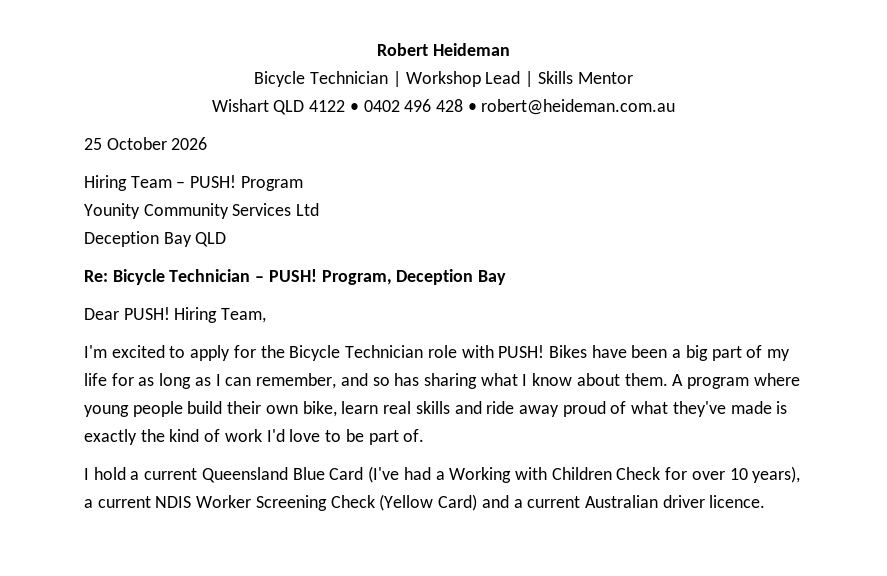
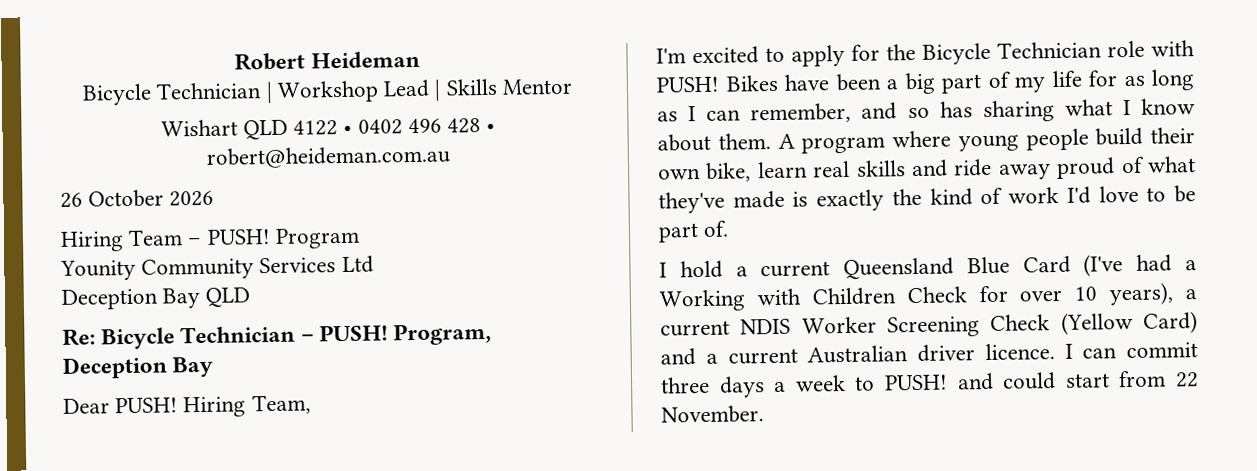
- 25 October 2026
+ 26 October 2026
+ I can commit three days a week to PUSH! and could start from 22 November.

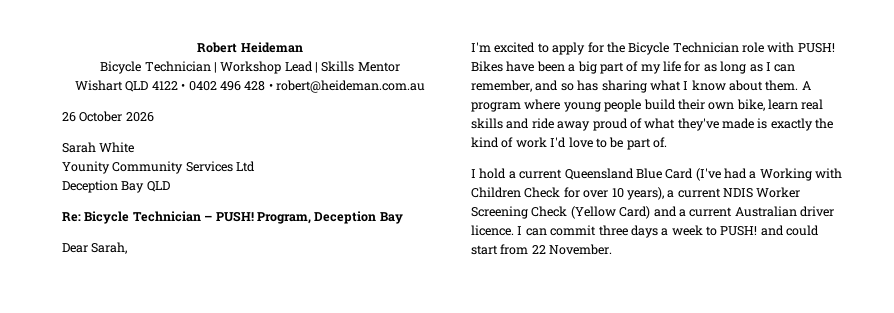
- Hiring Team – PUSH! Program
+ Sarah White
- Dear PUSH! Hiring Team,
+ Dear Sarah,

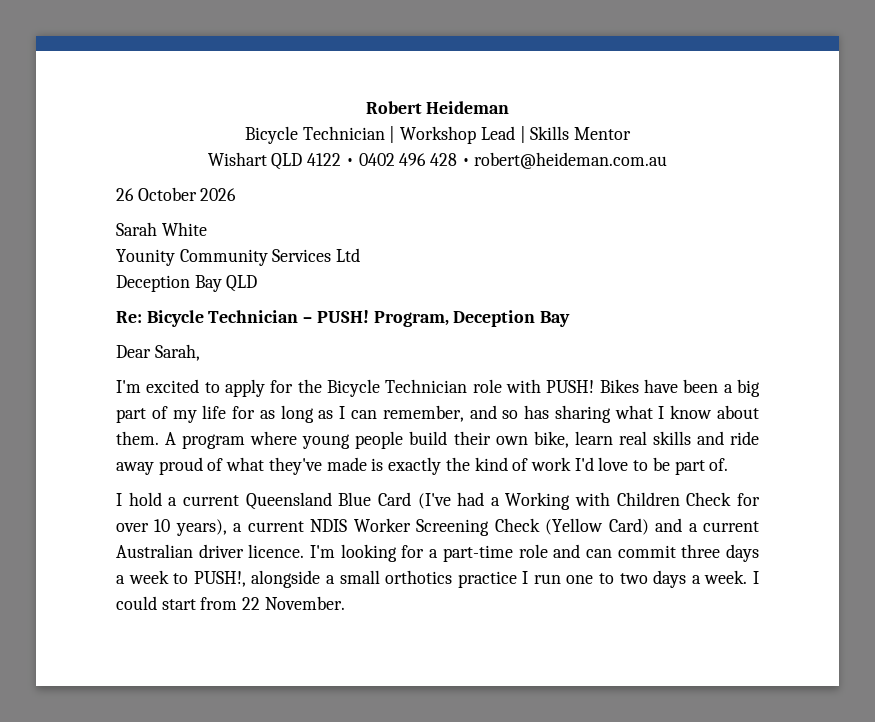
- I can commit three days a week to PUSH! and could start from 22 November.
+ I'm looking for a part-time role and can commit three days a week to PUSH!, alongside a small orthotics practice I run one to two days a week. I could start from 22 November.

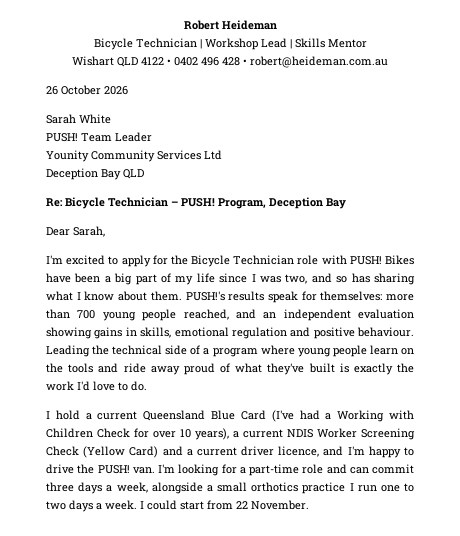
+ PUSH! Team Leader
- Bikes have been a big part of my life for as long as I can remember, and so has sharing what I know about them.
+ Bikes have been a big part of my life since I was two, and so has sharing what I know about them.
- A program where young people build their own bike, learn real skills and ride away proud of what they've made is exactly the kind of work I'd love to be part of.
+ PUSH!'s results speak for themselves: more than 700 young people reached, and an independent evaluation showing gains in skills, emotional regulation and positive behaviour. Leading the technical side of a program where young people learn on the tools and ride away proud of what they've built is exactly the work I'd love to do.
- I hold a current Queensland Blue Card (I've had a Working with Children Check for over 10 years), a current NDIS Worker Screening Check (Yellow Card) and a current Australian driver licence.
+ I hold a current Queensland Blue Card (I've had a Working with Children Check for over 10 years), a current NDIS Worker Screening Check (Yellow Card) and a current driver licence, and I'm happy to drive the PUSH! van.
- I'm looking for a part-time role and can commit three days a week to PUSH!, alongside a small orthotics practice I run one to two days a week.
+ I'm looking for a part-time role and can commit three days a week, alongside a small orthotics practice I run one to two days a week.

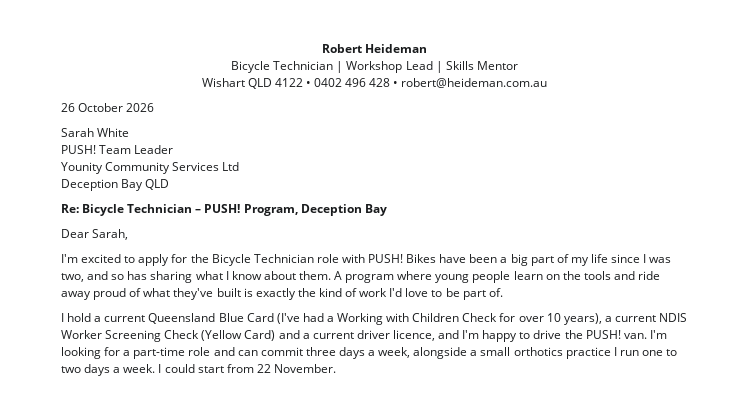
- PUSH!'s results speak for themselves: more than 700 young people reached, and an independent evaluation showing gains in skills, emotional regulation and positive behaviour. Leading the technical side of a program where young people learn on the tools and ride away proud of what they've built is exactly the work I'd love to do.
+ A program where young people learn on the tools and ride away proud of what they've built is exactly the kind of work I'd love to be part of.

